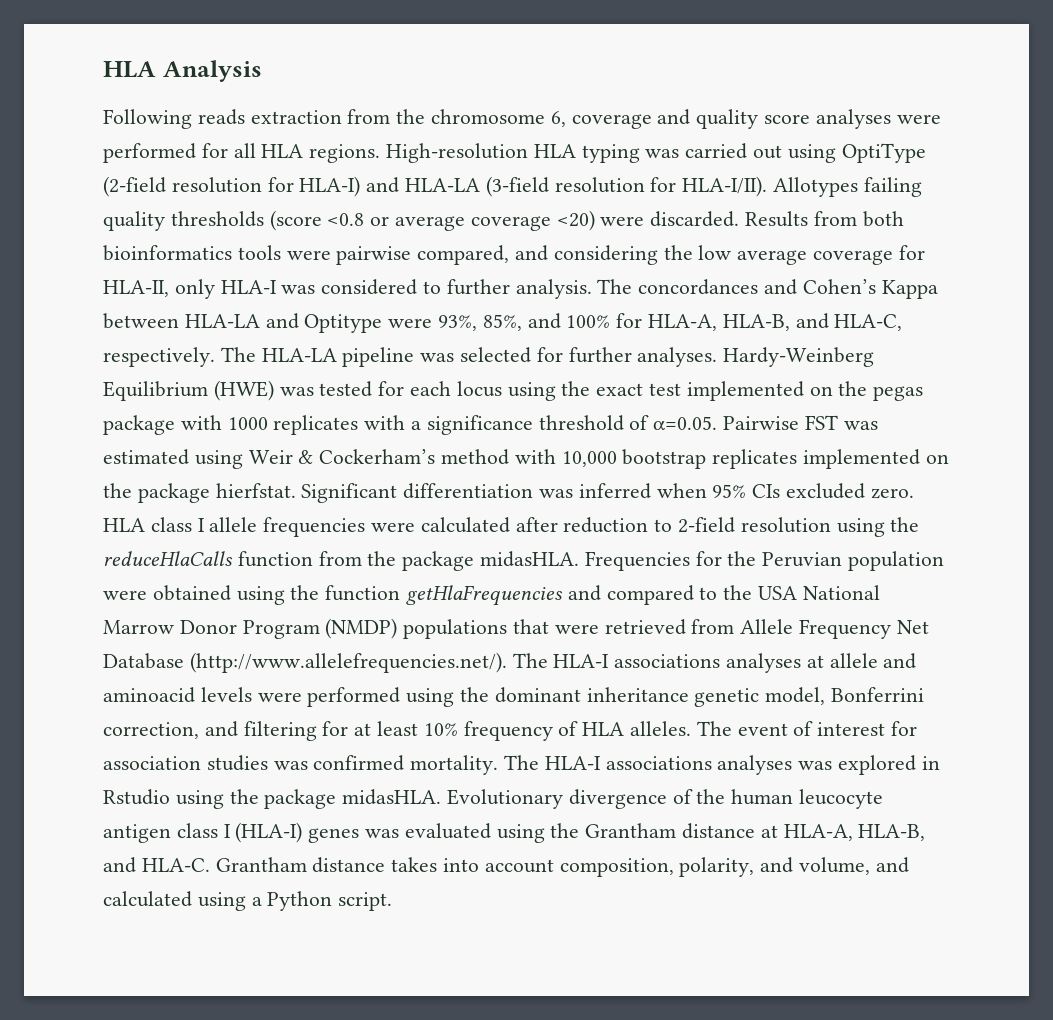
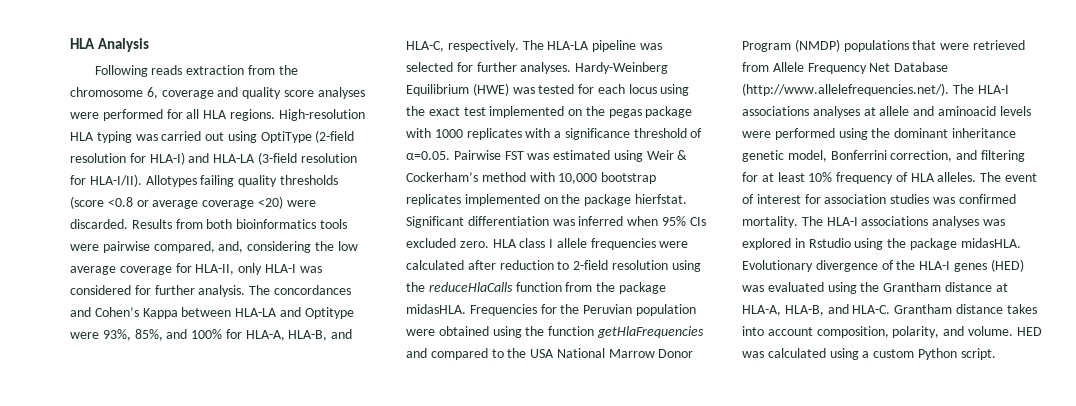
- Results from both bioinformatics tools were pairwise compared, and considering the low average coverage for HLA-II, only HLA-I was considered to further analysis.
+ Results from both bioinformatics tools were pairwise compared, and, considering the low average coverage for HLA-II, only HLA-I was considered for further analysis.
- Evolutionary divergence of the human leucocyte antigen class I (HLA-I) genes was evaluated using the Grantham distance at HLA-A, HLA-B, and HLA-C.
+ Evolutionary divergence of the HLA-I genes (HED) was evaluated using the Grantham distance at HLA-A, HLA-B, and HLA-C.
- Grantham distance takes into account composition, polarity, and volume, and calculated using a Python script.
+ Grantham distance takes into account composition, polarity, and volume. HED was calculated using a custom Python script.

